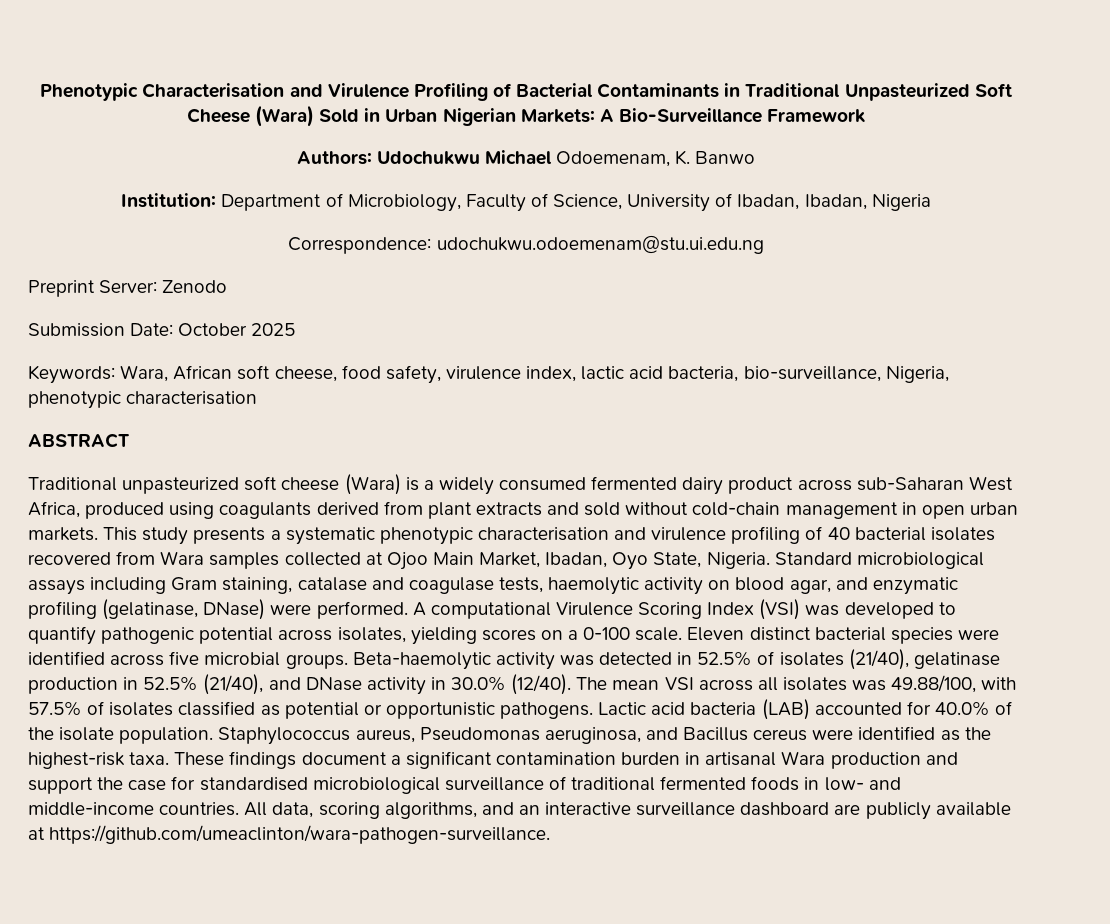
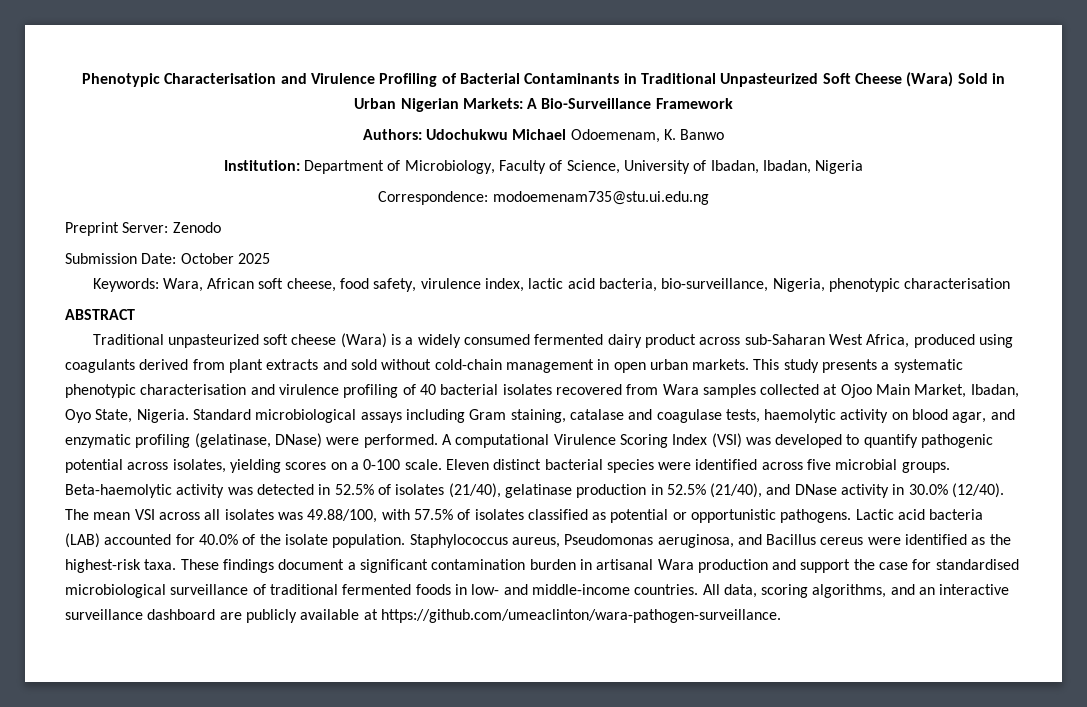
- Correspondence: udochukwu.odoemenam@stu.ui.edu.ng
+ Correspondence: modoemenam735@stu.ui.edu.ng

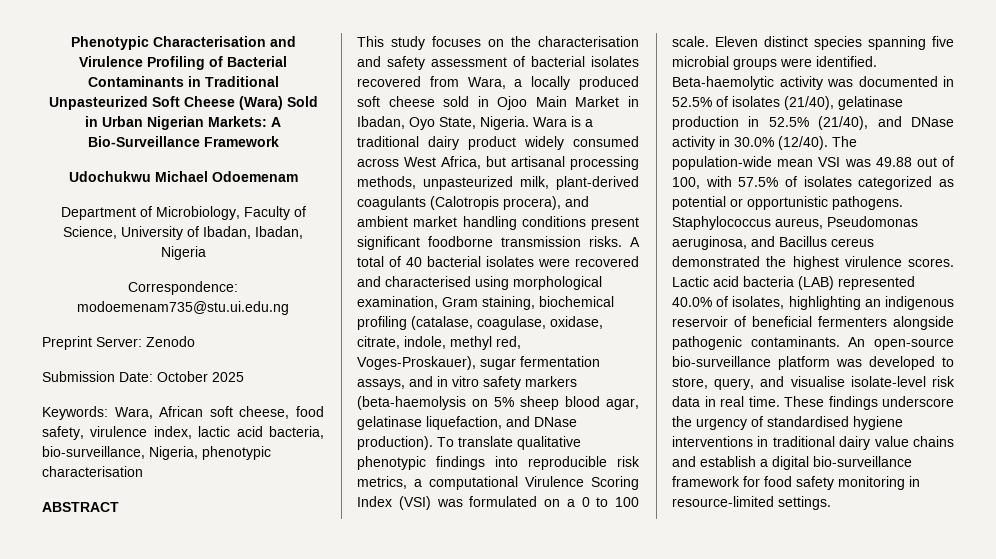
- Authors: Udochukwu Michael Odoemenam, K. Banwo
- Institution: Department of Microbiology, Faculty of Science, University of Ibadan, Ibadan, Nigeria
+ Udochukwu Michael Odoemenam
+ Department of Microbiology, Faculty of Science, University of Ibadan, Ibadan, Nigeria
- Traditional unpasteurized soft cheese (Wara) is a widely consumed fermented dairy product across sub-Saharan West Africa, produced using coagulants derived from plant extracts and sold without cold-chain management in open urban markets. This study presents a systematic phenotypic characterisation and virulence profiling of 40 bacterial isolates recovered from Wara samples collected at Ojoo Main Market, Ibadan, Oyo State, Nigeria. Standard microbiological assays including Gram staining, catalase and coagulase tests, haemolytic activity on blood agar, and enzymatic profiling (gelatinase, DNase) were performed. A computational Virulence Scoring Index (VSI) was developed to quantify pathogenic potential across isolates, yielding scores on a 0-100 scale. Eleven distinct bacterial species were identified across five microbial groups.
+ This study focuses on the characterisation and safety assessment of bacterial isolates recovered from Wara, a locally produced soft cheese sold in Ojoo Main Market in Ibadan, Oyo State, Nigeria. Wara is a traditional dairy product widely consumed across West Africa, but artisanal processing methods, unpasteurized milk, plant-derived coagulants (Calotropis procera), and ambient market handling conditions present significant foodborne transmission risks. A total of 40 bacterial isolates were recovered and characterised using morphological examination, Gram staining, biochemical profiling (catalase, coagulase, oxidase, citrate, indole, methyl red, Voges-Proskauer), sugar fermentation assays, and in vitro safety markers (beta-haemolysis on 5% sheep blood agar, gelatinase liquefaction, and DNase production). To translate qualitative phenotypic findings into reproducible risk metrics, a computational Virulence Scoring Index (VSI) was formulated on a 0 to 100 scale. Eleven distinct species spanning five microbial groups were identified.
- Beta-haemolytic activity was detected in 52.5% of isolates (21/40), gelatinase production in 52.5% (21/40), and DNase activity in 30.0% (12/40).
+ Beta-haemolytic activity was documented in 52.5% of isolates (21/40), gelatinase production in 52.5% (21/40), and DNase activity in 30.0% (12/40).
- The mean VSI across all isolates was 49.88/100, with 57.5% of isolates classified as potential or opportunistic pathogens.
+ The population-wide mean VSI was 49.88 out of 100, with 57.5% of isolates categorized as potential or opportunistic pathogens.
- Lactic acid bacteria (LAB) accounted for 40.0% of the isolate population.
- Staphylococcus aureus, Pseudomonas aeruginosa, and Bacillus cereus were identified as the highest-risk taxa. These findings document a significant contamination burden in artisanal Wara production and support the case for standardised microbiological surveillance of traditional fermented foods in low- and middle-income countries. All data, scoring algorithms, and an interactive surveillance dashboard are publicly available at https://github.com/umeaclinton/wara-pathogen-surveillance.
+ Staphylococcus aureus, Pseudomonas aeruginosa, and Bacillus cereus demonstrated the highest virulence scores. Lactic acid bacteria (LAB) represented 40.0% of isolates, highlighting an indigenous reservoir of beneficial fermenters alongside pathogenic contaminants. An open-source bio-surveillance platform was developed to store, query, and visualise isolate-level risk data in real time. These findings underscore the urgency of standardised hygiene interventions in traditional dairy value chains and establish a digital bio-surveillance framework for food safety monitoring in resource-limited settings.

